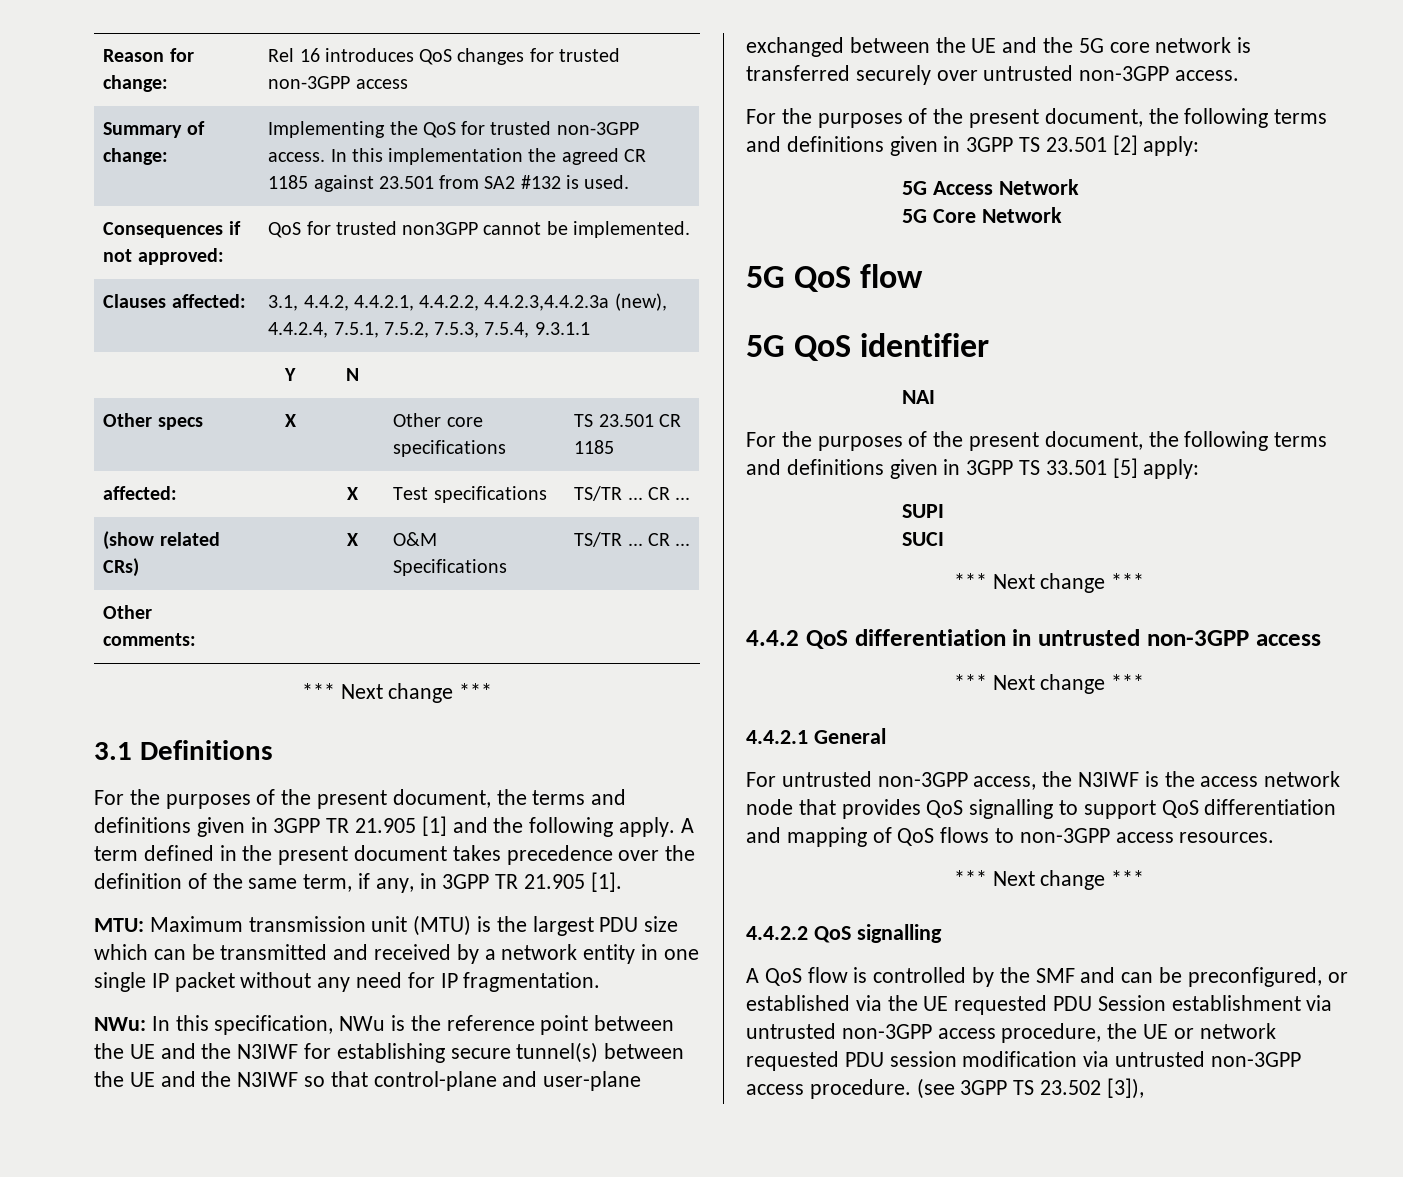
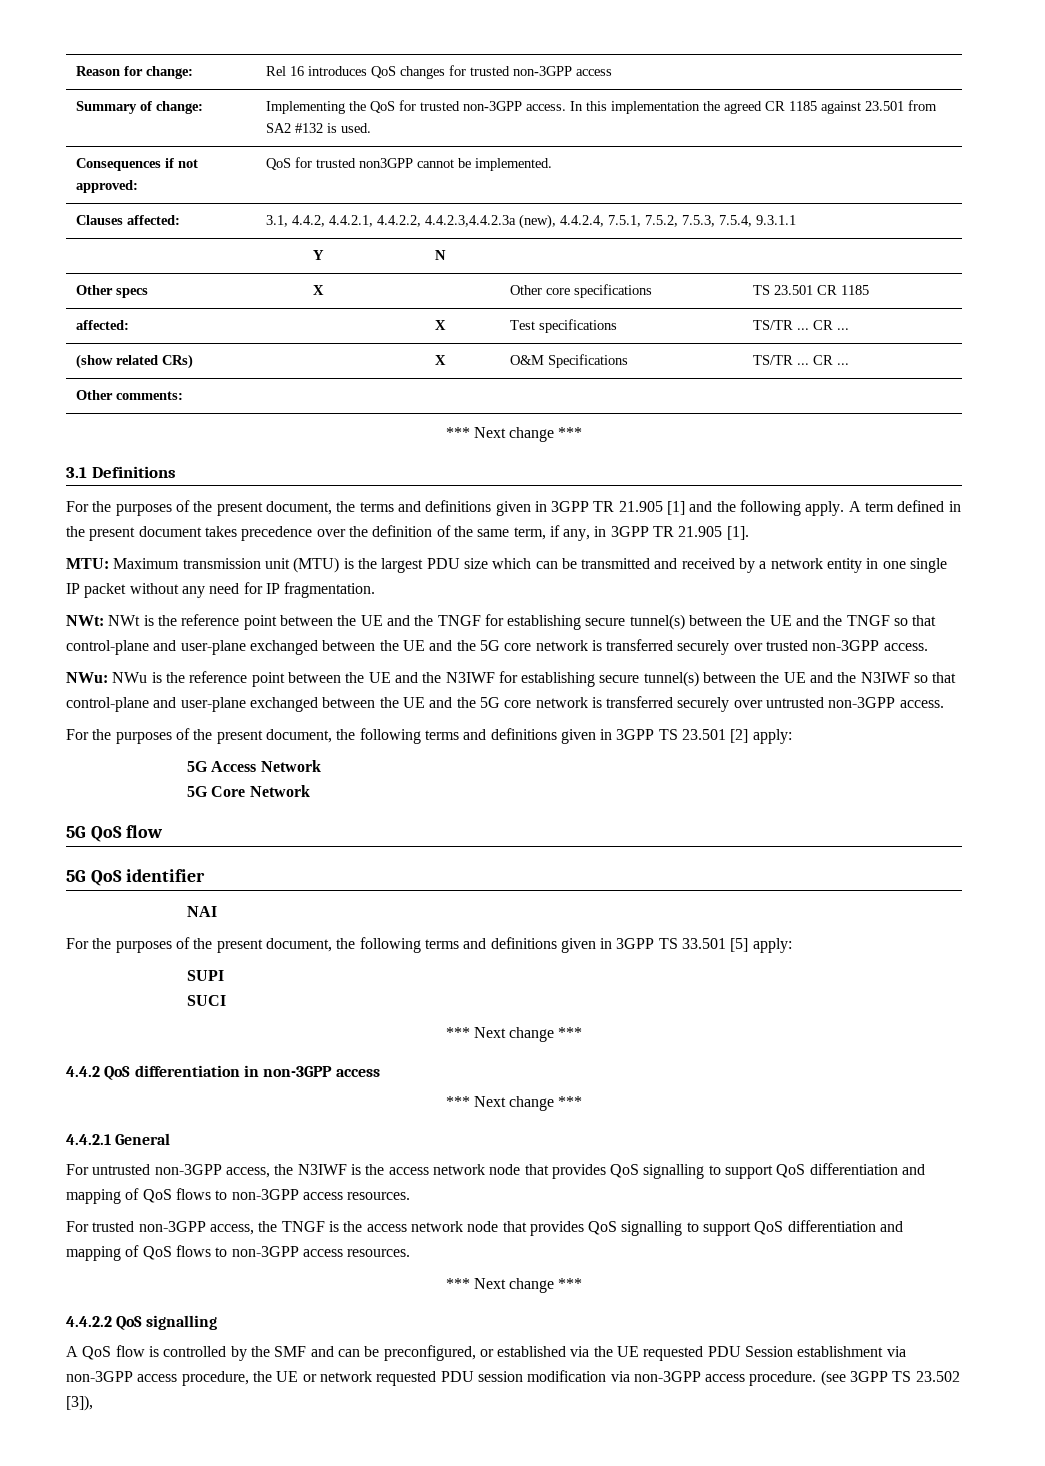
- NWu: In this specification, NWu is the reference point between the UE and the N3IWF for establishing secure tunnel(s) between the UE and the N3IWF so that control-plane and user-plane exchanged between the UE and the 5G core network is transferred securely over untrusted non-3GPP access.
+ NWt: NWt is the reference point between the UE and the TNGF for establishing secure tunnel(s) between the UE and the TNGF so that control-plane and user-plane exchanged between the UE and the 5G core network is transferred securely over trusted non-3GPP access.
+ NWu: NWu is the reference point between the UE and the N3IWF for establishing secure tunnel(s) between the UE and the N3IWF so that control-plane and user-plane exchanged between the UE and the 5G core network is transferred securely over untrusted non-3GPP access.
- 4.4.2 QoS differentiation in untrusted non-3GPP access
+ 4.4.2 QoS differentiation in non-3GPP access
+ For trusted non-3GPP access, the TNGF is the access network node that provides QoS signalling to support QoS differentiation and mapping of QoS flows to non-3GPP access resources.
- A QoS flow is controlled by the SMF and can be preconfigured, or established via the UE requested PDU Session establishment via untrusted non-3GPP access procedure, the UE or network requested PDU session modification via untrusted non-3GPP access procedure.
+ A QoS flow is controlled by the SMF and can be preconfigured, or established via the UE requested PDU Session establishment via non-3GPP access procedure, the UE or network requested PDU session modification via non-3GPP access procedure.

